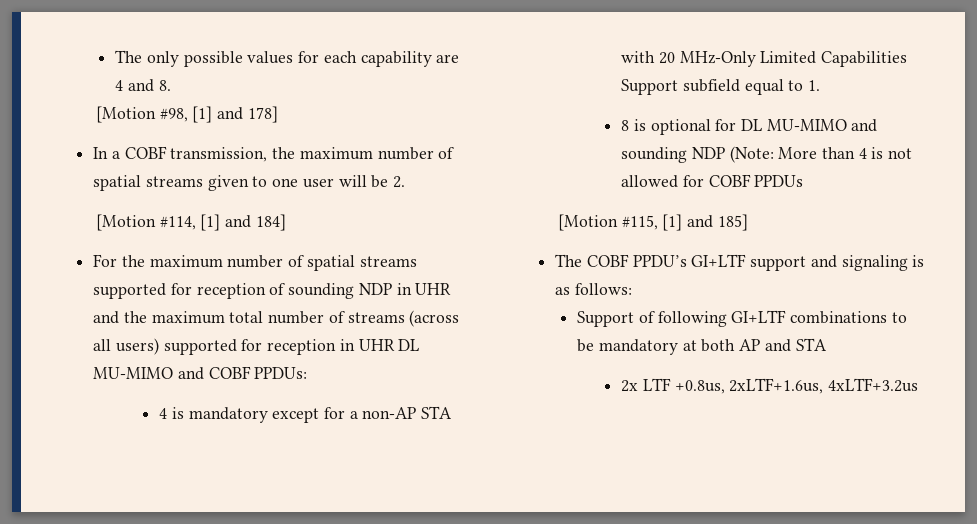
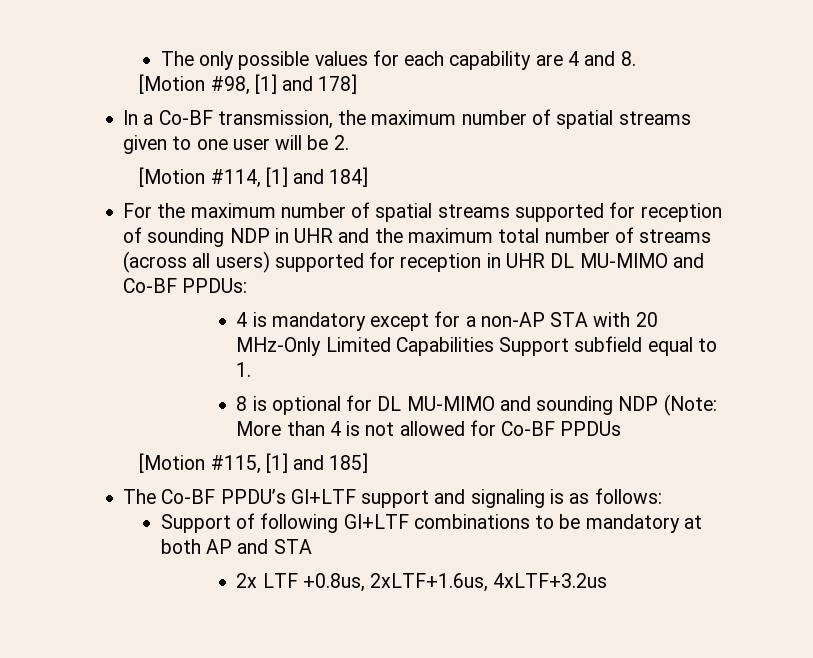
- In a COBF transmission, the maximum number of spatial streams given to one user will be 2.
+ In a Co-BF transmission, the maximum number of spatial streams given to one user will be 2.
- For the maximum number of spatial streams supported for reception of sounding NDP in UHR and the maximum total number of streams (across all users) supported for reception in UHR DL MU-MIMO and COBF PPDUs:
+ For the maximum number of spatial streams supported for reception of sounding NDP in UHR and the maximum total number of streams (across all users) supported for reception in UHR DL MU-MIMO and Co-BF PPDUs:
- 8 is optional for DL MU-MIMO and sounding NDP (Note: More than 4 is not allowed for COBF PPDUs
+ 8 is optional for DL MU-MIMO and sounding NDP (Note: More than 4 is not allowed for Co-BF PPDUs
- The COBF PPDU’s GI+LTF support and signaling is as follows:
+ The Co-BF PPDU’s GI+LTF support and signaling is as follows:

